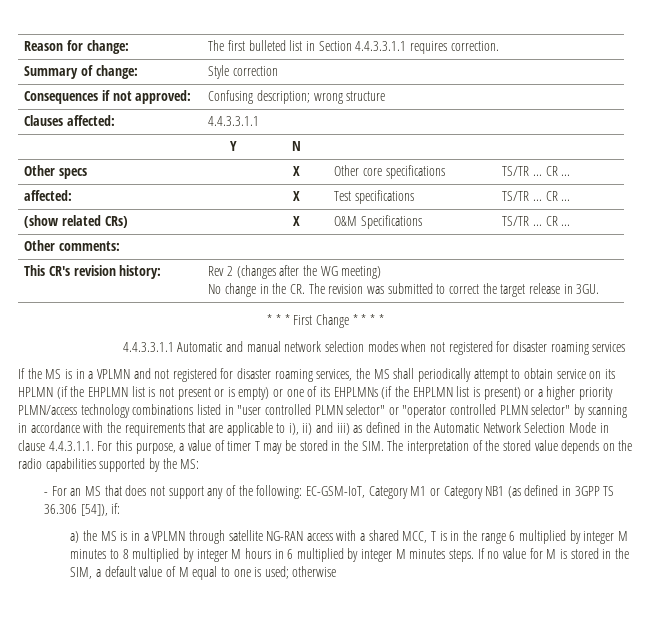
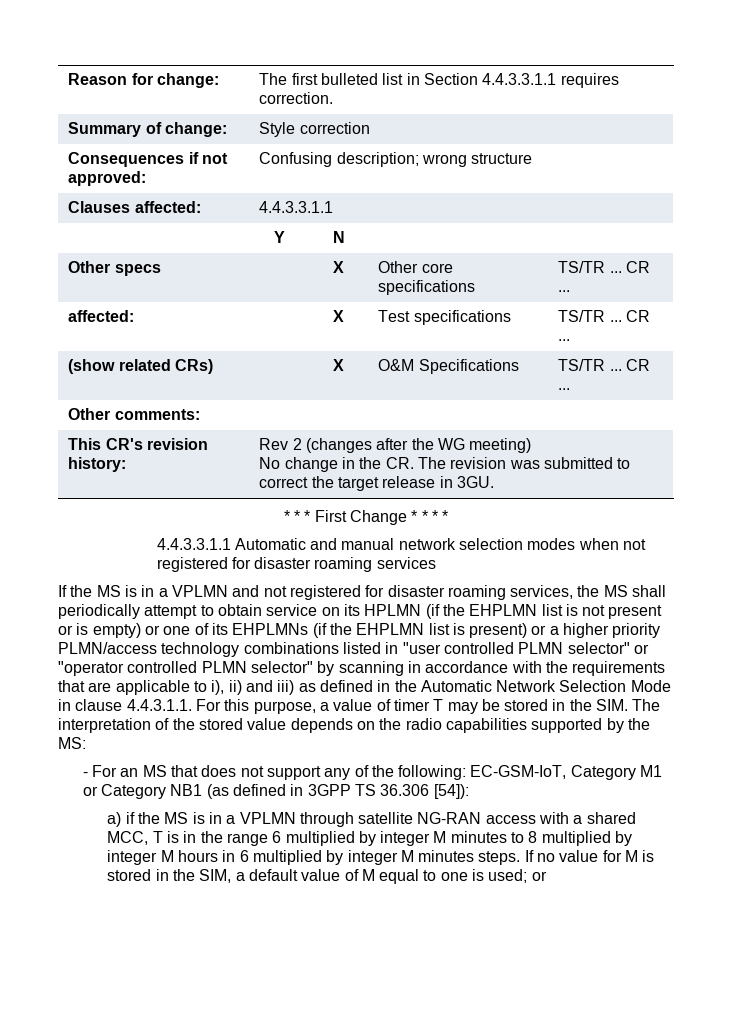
- - For an MS that does not support any of the following: EC-GSM-IoT, Category M1 or Category NB1 (as defined in 3GPP TS 36.306 [54]), if:
+ - For an MS that does not support any of the following: EC-GSM-IoT, Category M1 or Category NB1 (as defined in 3GPP TS 36.306 [54]):
- a) the MS is in a VPLMN through satellite NG-RAN access with a shared MCC, T is in the range 6 multiplied by integer M minutes to 8 multiplied by integer M hours in 6 multiplied by integer M minutes steps.
+ a) if the MS is in a VPLMN through satellite NG-RAN access with a shared MCC, T is in the range 6 multiplied by integer M minutes to 8 multiplied by integer M hours in 6 multiplied by integer M minutes steps.
- If no value for M is stored in the SIM, a default value of M equal to one is used; otherwise
+ If no value for M is stored in the SIM, a default value of M equal to one is used; or

